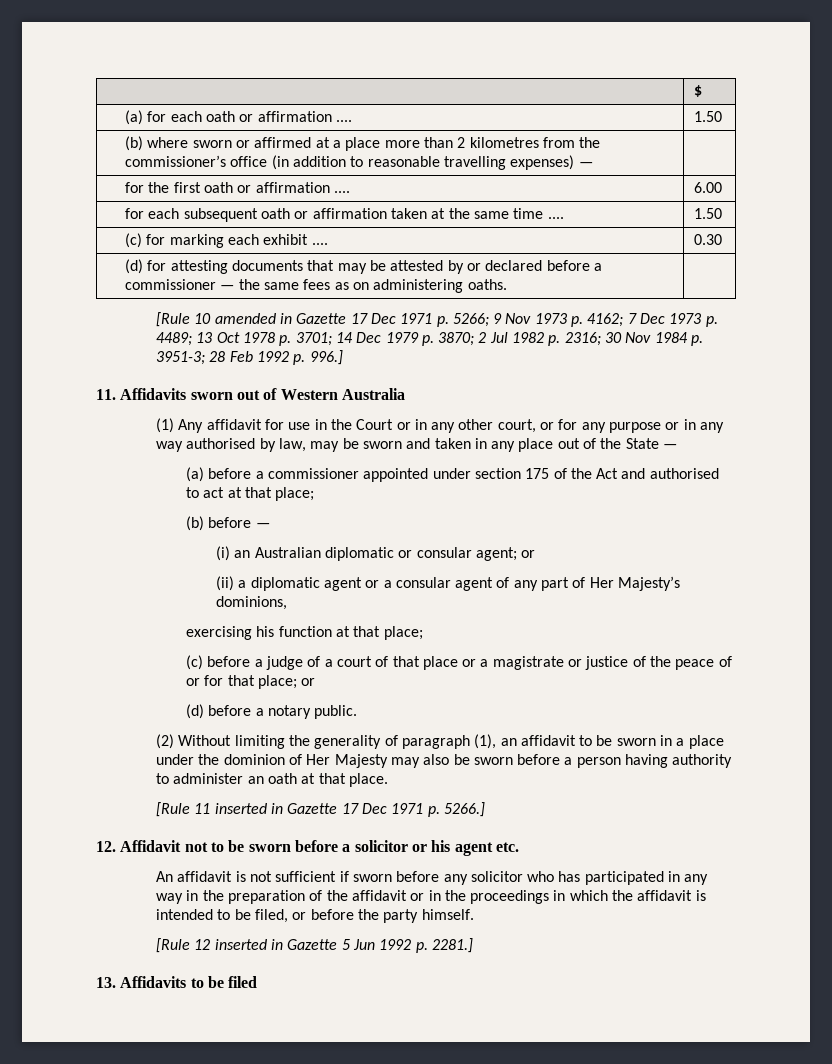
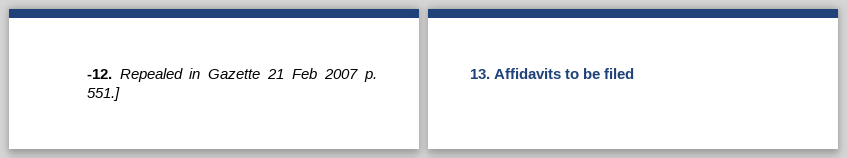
- | $
- (a) for each oath or affirmation .... | 1.50
- (b) where sworn or affirmed at a place more than 2 kilometres from the commissioner’s office (in addition to reasonable travelling expenses) — |
- for the first oath or affirmation .... | 6.00
- for each subsequent oath or affirmation taken at the same time .... | 1.50
- (c) for marking each exhibit .... | 0.30
- (d) for attesting documents that may be attested by or declared before a commissioner — the same fees as on administering oaths. |
- [Rule 10 amended in Gazette 17 Dec 1971 p. 5266; 9 Nov 1973 p. 4162; 7 Dec 1973 p. 4489; 13 Oct 1978 p. 3701; 14 Dec 1979 p. 3870; 2 Jul 1982 p. 2316; 30 Nov 1984 p. 3951-3; 28 Feb 1992 p. 996.]
- 11. Affidavits sworn out of Western Australia
- (1) Any affidavit for use in the Court or in any other court, or for any purpose or in any way authorised by law, may be sworn and taken in any place out of the State —
- (a) before a commissioner appointed under section 175 of the Act and authorised to act at that place;
- (b) before —
- (i) an Australian diplomatic or consular agent; or
- (ii) a diplomatic agent or a consular agent of any part of Her Majesty’s dominions,
- exercising his function at that place;
- (c) before a judge of a court of that place or a magistrate or justice of the peace of or for that place; or
- (d) before a notary public.
- (2) Without limiting the generality of paragraph (1), an affidavit to be sworn in a place under the dominion of Her Majesty may also be sworn before a person having authority to administer an oath at that place.
- [Rule 11 inserted in Gazette 17 Dec 1971 p. 5266.]
- 12. Affidavit not to be sworn before a solicitor or his agent etc.
- An affidavit is not sufficient if sworn before any solicitor who has participated in any way in the preparation of the affidavit or in the proceedings in which the affidavit is intended to be filed, or before the party himself.
- [Rule 12 inserted in Gazette 5 Jun 1992 p. 2281.]
+ -12. Repealed in Gazette 21 Feb 2007 p. 551.]

